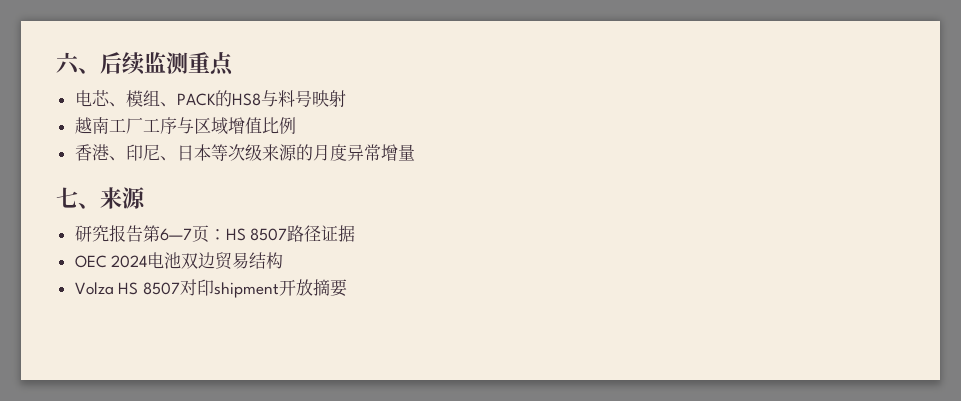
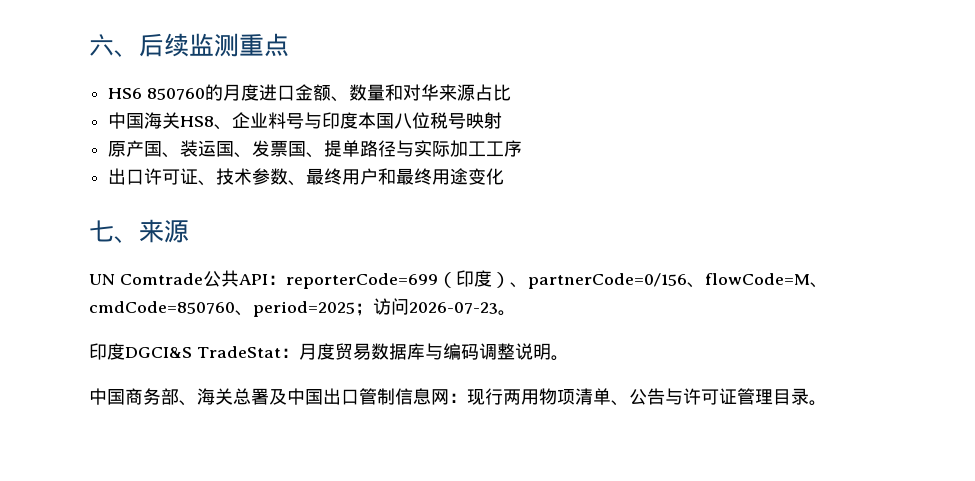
- 电芯、模组、PACK的HS8与料号映射
- 越南工厂工序与区域增值比例
- 香港、印尼、日本等次级来源的月度异常增量
+ HS6 850760的月度进口金额、数量和对华来源占比
+ 中国海关HS8、企业料号与印度本国八位税号映射
+ 原产国、装运国、发票国、提单路径与实际加工工序
+ 出口许可证、技术参数、最终用户和最终用途变化
  七、来源
- 研究报告第6—7页：HS 8507路径证据
- OEC 2024电池双边贸易结构
- Volza HS 8507对印shipment开放摘要
+ UN Comtrade公共API：reporterCode=699（印度）、partnerCode=0/156、flowCode=M、cmdCode=850760、period=2025；访问2026-07-23。
+ 印度DGCI&S TradeStat：月度贸易数据库与编码调整说明。
+ 中国商务部、海关总署及中国出口管制信息网：现行两用物项清单、公告与许可证管理目录。

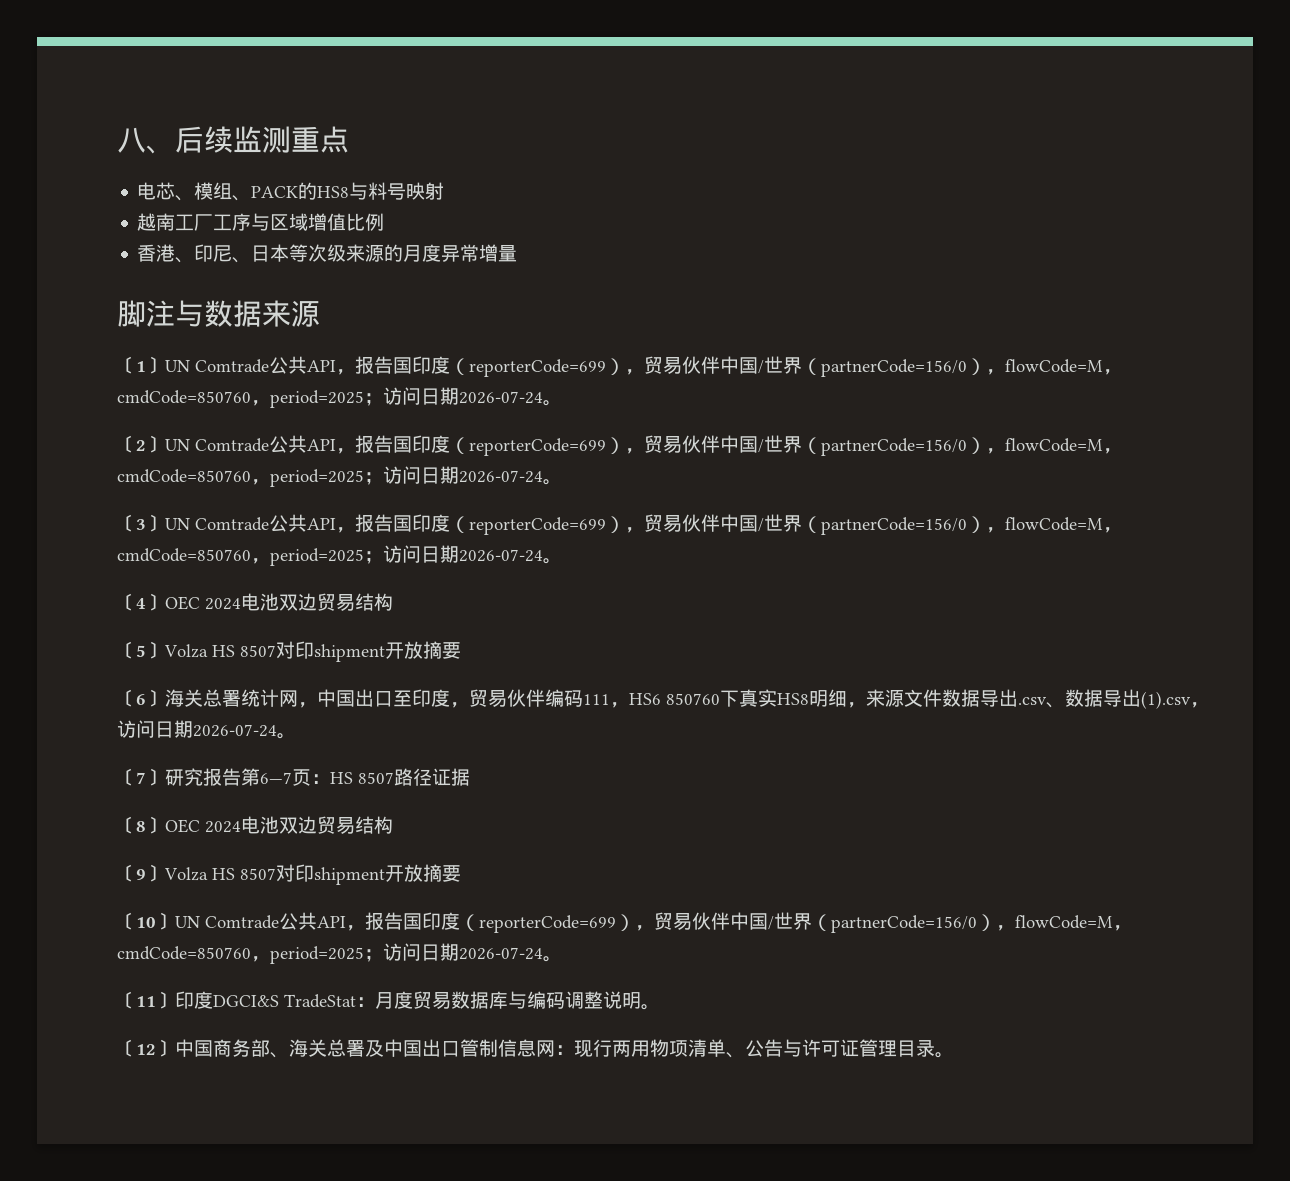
- 六、后续监测重点
+ 八、后续监测重点
- HS6 850760的月度进口金额、数量和对华来源占比
- 中国海关HS8、企业料号与印度本国八位税号映射
- 原产国、装运国、发票国、提单路径与实际加工工序
- 出口许可证、技术参数、最终用户和最终用途变化
- 七、来源
+ 电芯、模组、PACK的HS8与料号映射
+ 越南工厂工序与区域增值比例
+ 香港、印尼、日本等次级来源的月度异常增量
+ 脚注与数据来源
- UN Comtrade公共API：reporterCode=699（印度）、partnerCode=0/156、flowCode=M、cmdCode=850760、period=2025；访问2026-07-23。
- 印度DGCI&S TradeStat：月度贸易数据库与编码调整说明。
+ 〔1〕UN Comtrade公共API，报告国印度（reporterCode=699），贸易伙伴中国/世界（partnerCode=156/0），flowCode=M，cmdCode=850760，period=2025；访问日期2026-07-24。
+ 〔2〕UN Comtrade公共API，报告国印度（reporterCode=699），贸易伙伴中国/世界（partnerCode=156/0），flowCode=M，cmdCode=850760，period=2025；访问日期2026-07-24。
+ 〔3〕UN Comtrade公共API，报告国印度（reporterCode=699），贸易伙伴中国/世界（partnerCode=156/0），flowCode=M，cmdCode=850760，period=2025；访问日期2026-07-24。
+ 〔4〕OEC 2024电池双边贸易结构
+ 〔5〕Volza HS 8507对印shipment开放摘要
+ 〔6〕海关总署统计网，中国出口至印度，贸易伙伴编码111，HS6 850760下真实HS8明细，来源文件数据导出.csv、数据导出(1).csv，访问日期2026-07-24。
+ 〔7〕研究报告第6—7页：HS 8507路径证据
+ 〔8〕OEC 2024电池双边贸易结构
+ 〔9〕Volza HS 8507对印shipment开放摘要
+ 〔10〕UN Comtrade公共API，报告国印度（reporterCode=699），贸易伙伴中国/世界（partnerCode=156/0），flowCode=M，cmdCode=850760，period=2025；访问日期2026-07-24。
+ 〔11〕印度DGCI&S TradeStat：月度贸易数据库与编码调整说明。
- 中国商务部、海关总署及中国出口管制信息网：现行两用物项清单、公告与许可证管理目录。
+ 〔12〕中国商务部、海关总署及中国出口管制信息网：现行两用物项清单、公告与许可证管理目录。

